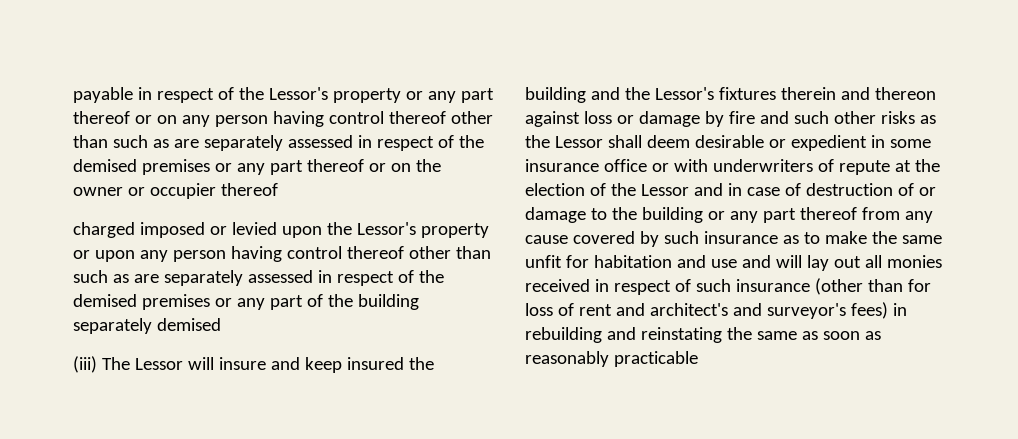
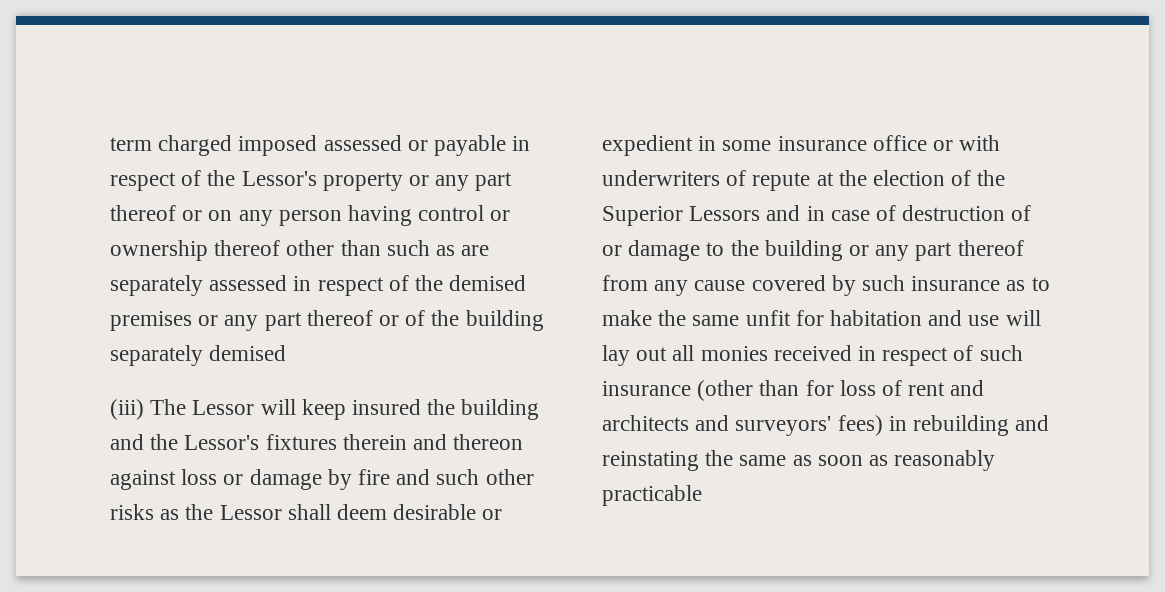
- payable in respect of the Lessor's property or any part thereof or on any person having control thereof other than such as are separately assessed in respect of the demised premises or any part thereof or on the owner or occupier thereof
- charged imposed or levied upon the Lessor's property or upon any person having control thereof other than such as are separately assessed in respect of the demised premises or any part of the building separately demised
+ term charged imposed assessed or payable in respect of the Lessor's property or any part thereof or on any person having control or ownership thereof other than such as are separately assessed in respect of the demised premises or any part thereof or of the building separately demised
- (iii) The Lessor will insure and keep insured the building and the Lessor's fixtures therein and thereon against loss or damage by fire and such other risks as the Lessor shall deem desirable or expedient in some insurance office or with underwriters of repute at the election of the Lessor and in case of destruction of or damage to the building or any part thereof from any cause covered by such insurance as to make the same unfit for habitation and use and will lay out all monies received in respect of such insurance (other than for loss of rent and architect's and surveyor's fees) in rebuilding and reinstating the same as soon as reasonably practicable
+ (iii) The Lessor will keep insured the building and the Lessor's fixtures therein and thereon against loss or damage by fire and such other risks as the Lessor shall deem desirable or expedient in some insurance office or with underwriters of repute at the election of the Superior Lessors and in case of destruction of or damage to the building or any part thereof from any cause covered by such insurance as to make the same unfit for habitation and use will lay out all monies received in respect of such insurance (other than for loss of rent and architects and surveyors' fees) in rebuilding and reinstating the same as soon as reasonably practicable

